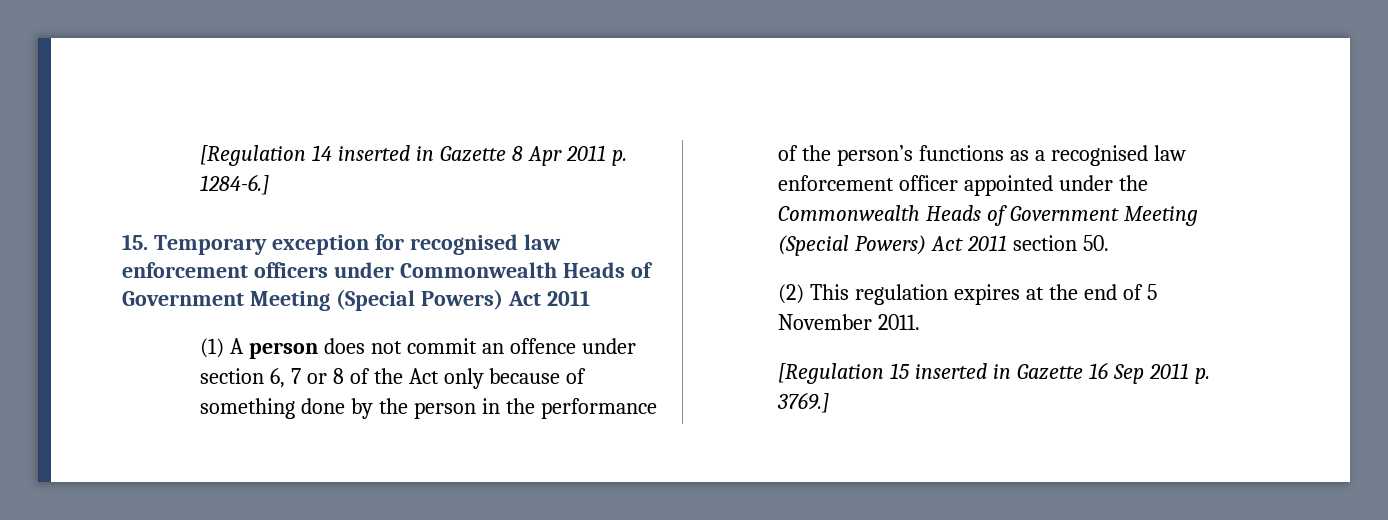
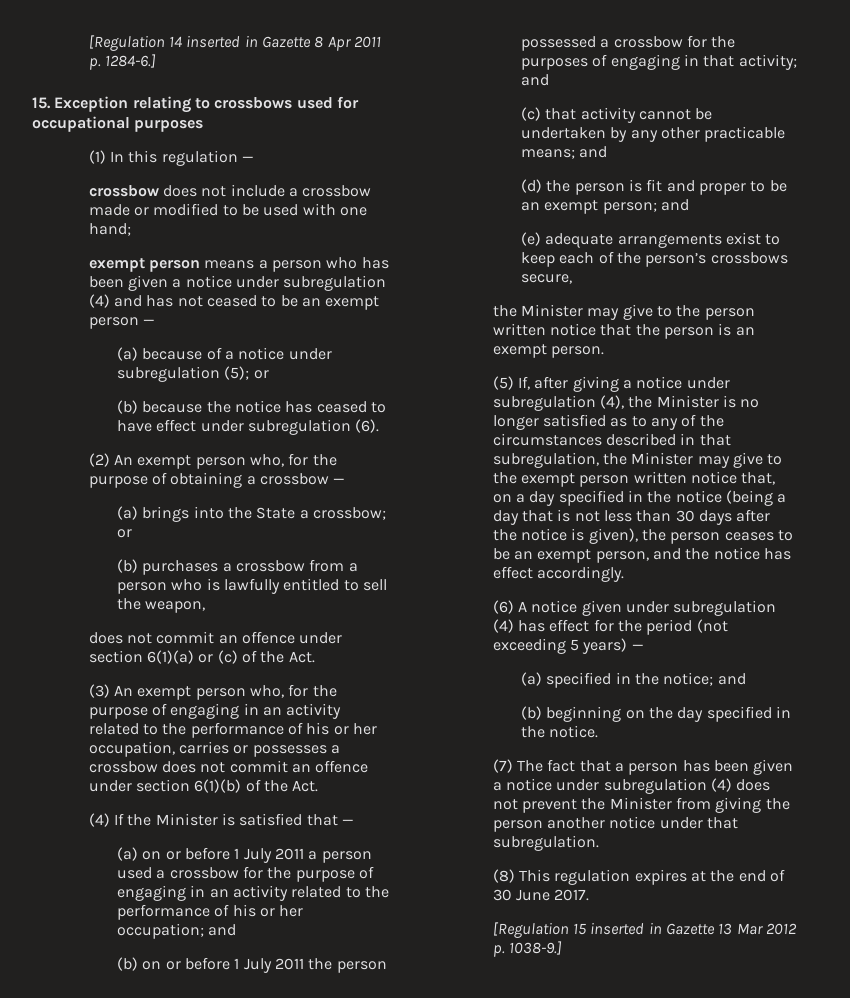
- 15. Temporary exception for recognised law enforcement officers under Commonwealth Heads of Government Meeting (Special Powers) Act 2011
- (1) A person does not commit an offence under section 6, 7 or 8 of the Act only because of something done by the person in the performance of the person’s functions as a recognised law enforcement officer appointed under the Commonwealth Heads of Government Meeting (Special Powers) Act 2011 section 50.
- (2) This regulation expires at the end of 5 November 2011.
+ 15. Exception relating to crossbows used for occupational purposes
+ (1) In this regulation —
+ crossbow does not include a crossbow made or modified to be used with one hand;
+ exempt person means a person who has been given a notice under subregulation (4) and has not ceased to be an exempt person —
+ (a) because of a notice under subregulation (5); or
+ (b) because the notice has ceased to have effect under subregulation (6).
+ (2) An exempt person who, for the purpose of obtaining a crossbow —
+ (a) brings into the State a crossbow; or
+ (b) purchases a crossbow from a person who is lawfully entitled to sell the weapon,
+ does not commit an offence under section 6(1)(a) or (c) of the Act.
+ (3) An exempt person who, for the purpose of engaging in an activity related to the performance of his or her occupation, carries or possesses a crossbow does not commit an offence under section 6(1)(b) of the Act.
+ (4) If the Minister is satisfied that —
+ (a) on or before 1 July 2011 a person used a crossbow for the purpose of engaging in an activity related to the performance of his or her occupation; and
+ (b) on or before 1 July 2011 the person possessed a crossbow for the purposes of engaging in that activity; and
+ (c) that activity cannot be undertaken by any other practicable means; and
+ (d) the person is fit and proper to be an exempt person; and
+ (e) adequate arrangements exist to keep each of the person’s crossbows secure,
+ the Minister may give to the person written notice that the person is an exempt person.
+ (5) If, after giving a notice under subregulation (4), the Minister is no longer satisfied as to any of the circumstances described in that subregulation, the Minister may give to the exempt person written notice that, on a day specified in the notice (being a day that is not less than 30 days after the notice is given), the person ceases to be an exempt person, and the notice has effect accordingly.
+ (6) A notice given under subregulation (4) has effect for the period (not exceeding 5 years) —
+ (a) specified in the notice; and
+ (b) beginning on the day specified in the notice.
+ (7) The fact that a person has been given a notice under subregulation (4) does not prevent the Minister from giving the person another notice under that subregulation.
+ (8) This regulation expires at the end of 30 June 2017.
- [Regulation 15 inserted in Gazette 16 Sep 2011 p. 3769.]
+ [Regulation 15 inserted in Gazette 13 Mar 2012 p. 1038-9.]

